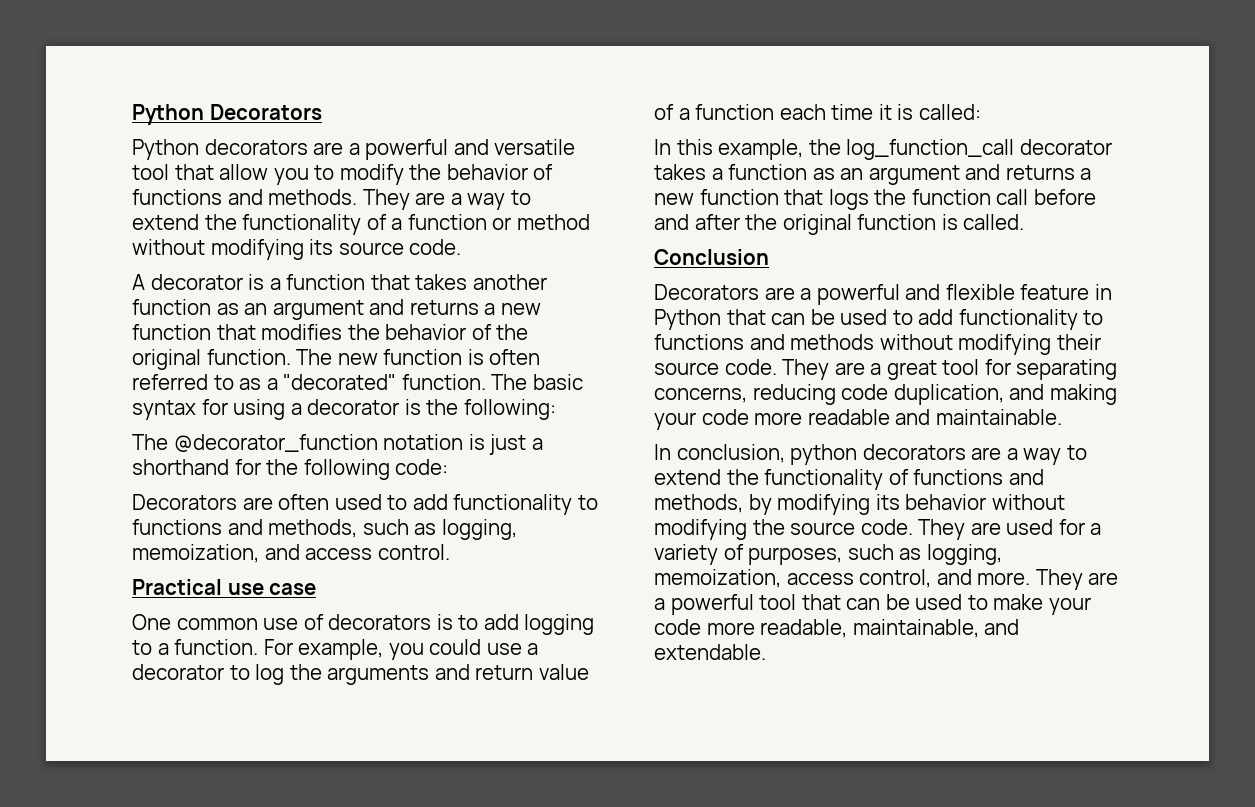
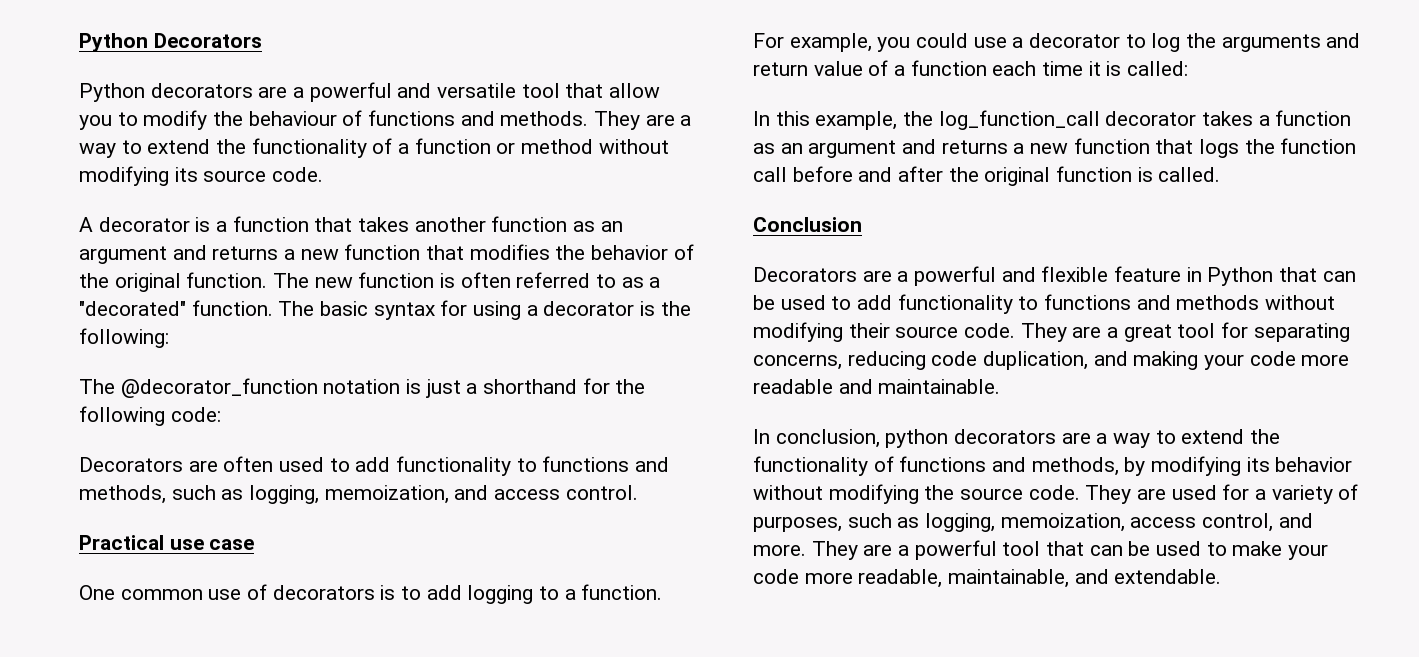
- Python decorators are a powerful and versatile tool that allow you to modify the behavior of functions and methods.
+ Python decorators are a powerful and versatile tool that allow you to modify the behaviour of functions and methods.

